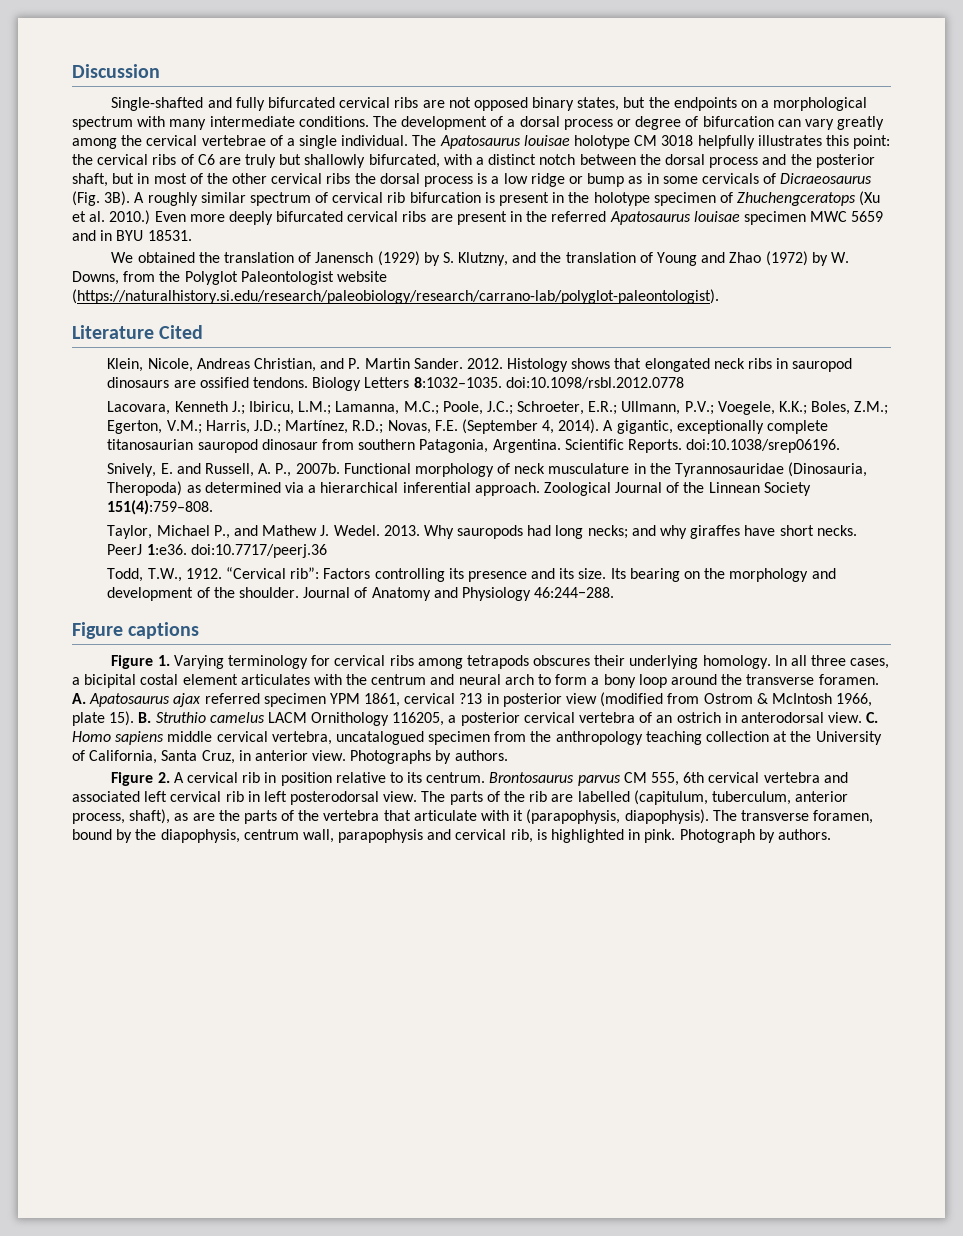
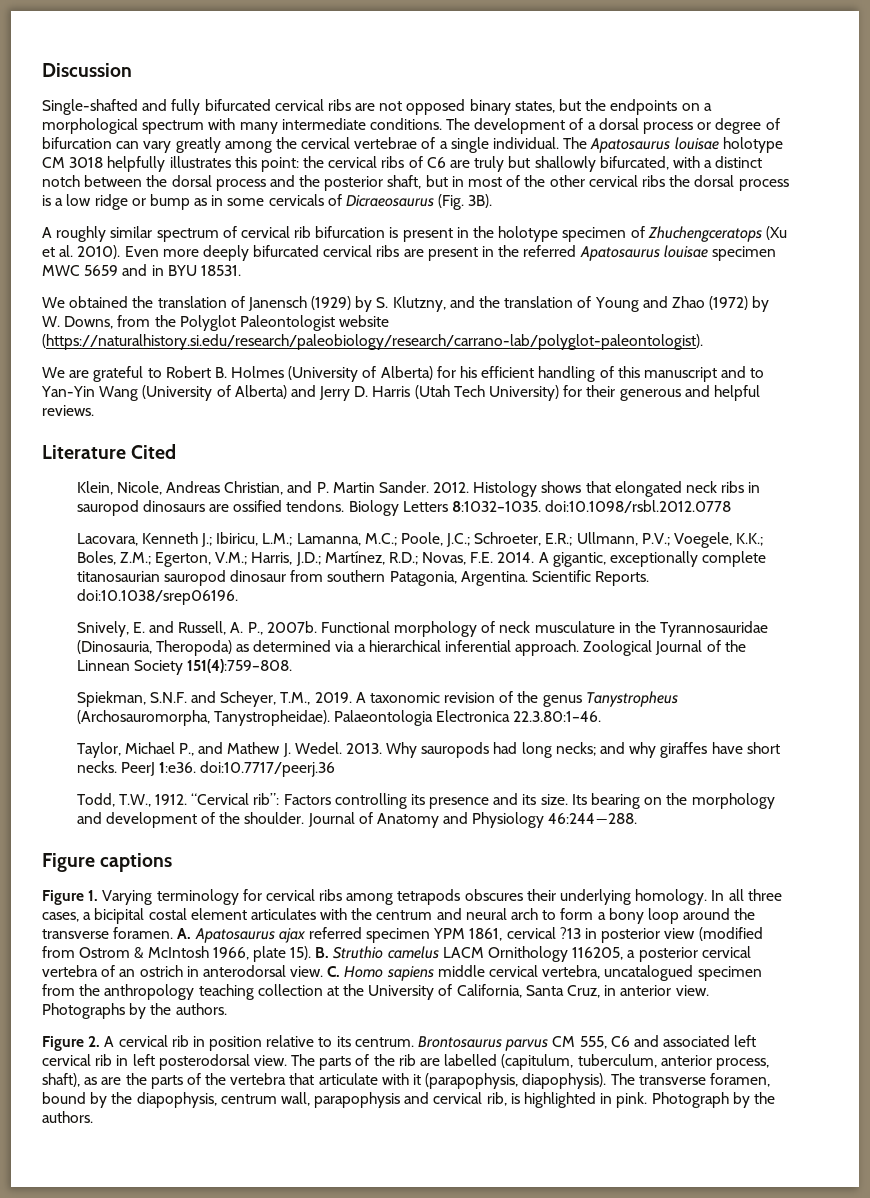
- the cervical ribs of C6 are truly but shallowly bifurcated, with a distinct notch between the dorsal process and the posterior shaft, but in most of the other cervical ribs the dorsal process is a low ridge or bump as in some cervicals of Dicraeosaurus (Fig. 3B). A roughly similar spectrum of cervical rib bifurcation is present in the holotype specimen of Zhuchengceratops (Xu et al. 2010.)
+ the cervical ribs of C6 are truly but shallowly bifurcated, with a distinct notch between the dorsal process and the posterior shaft, but in most of the other cervical ribs the dorsal process is a low ridge or bump as in some cervicals of Dicraeosaurus (Fig. 3B).
+ A roughly similar spectrum of cervical rib bifurcation is present in the holotype specimen of Zhuchengceratops (Xu et al. 2010).
+ We are grateful to Robert B. Holmes (University of Alberta) for his efficient handling of this manuscript and to Yan-Yin Wang (University of Alberta) and Jerry D. Harris (Utah Tech University) for their generous and helpful reviews.
- Lacovara, Kenneth J.; Ibiricu, L.M.; Lamanna, M.C.; Poole, J.C.; Schroeter, E.R.; Ullmann, P.V.; Voegele, K.K.; Boles, Z.M.; Egerton, V.M.; Harris, J.D.; Martínez, R.D.; Novas, F.E. (September 4, 2014).
+ Lacovara, Kenneth J.; Ibiricu, L.M.; Lamanna, M.C.; Poole, J.C.; Schroeter, E.R.; Ullmann, P.V.; Voegele, K.K.; Boles, Z.M.; Egerton, V.M.; Harris, J.D.; Martínez, R.D.; Novas, F.E. 2014.
+ Spiekman, S.N.F. and Scheyer, T.M., 2019. A taxonomic revision of the genus Tanystropheus (Archosauromorpha, Tanystropheidae). Palaeontologia Electronica 22.3.80:1–46.
- Photographs by authors.
+ Photographs by the authors.
- Brontosaurus parvus CM 555, 6th cervical vertebra and associated left cervical rib in left posterodorsal view.
+ Brontosaurus parvus CM 555, C6 and associated left cervical rib in left posterodorsal view.
- Photograph by authors.
+ Photograph by the authors.

